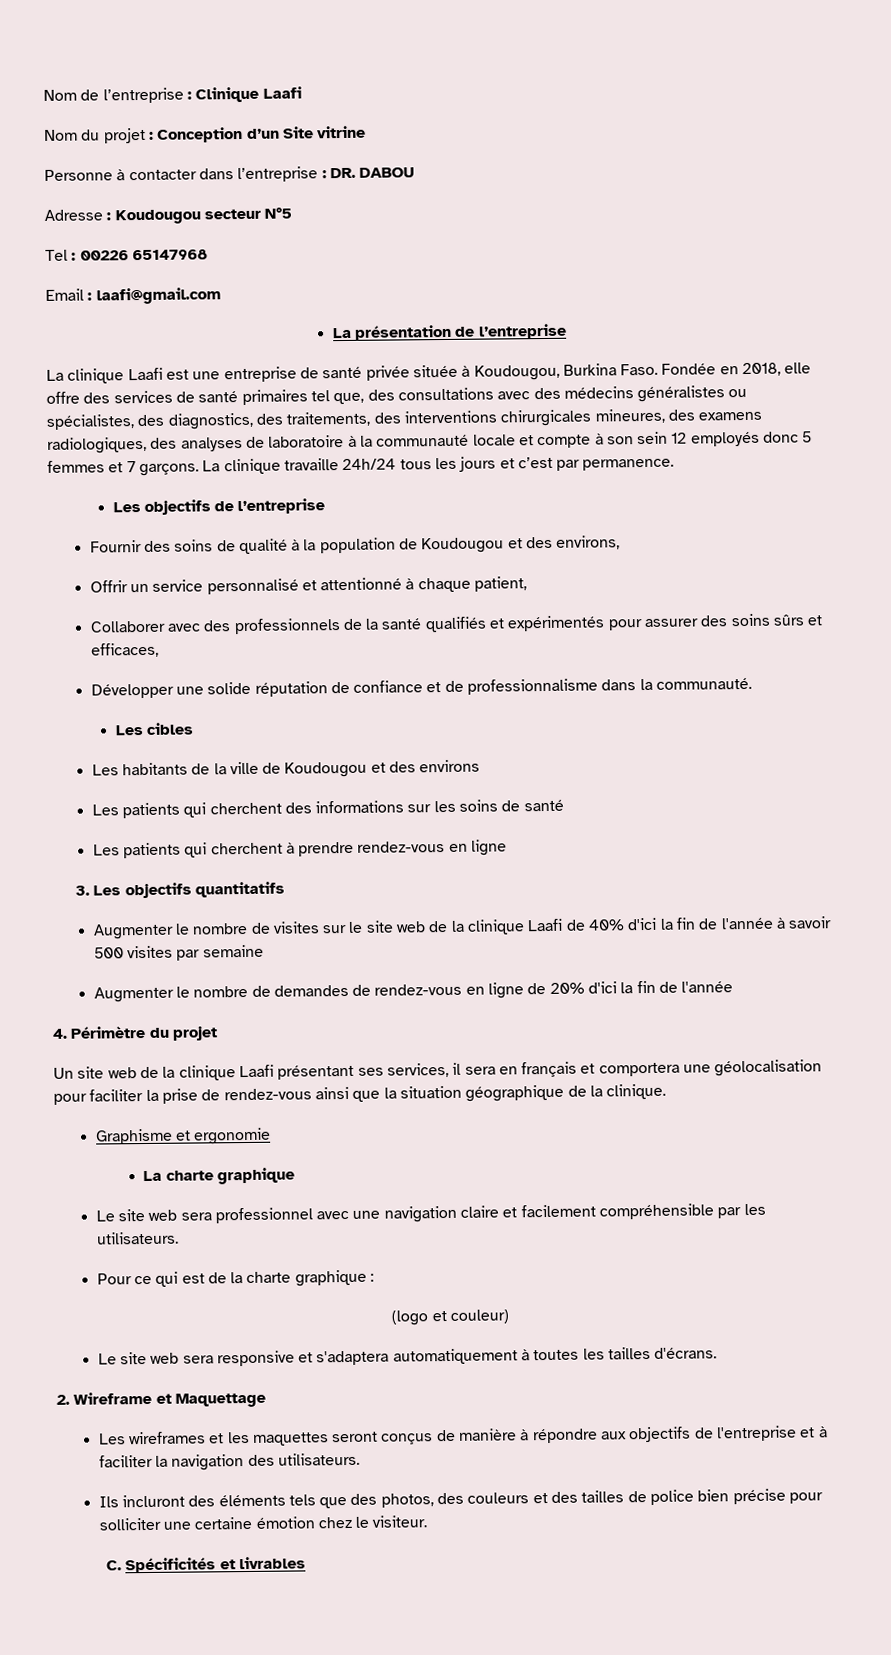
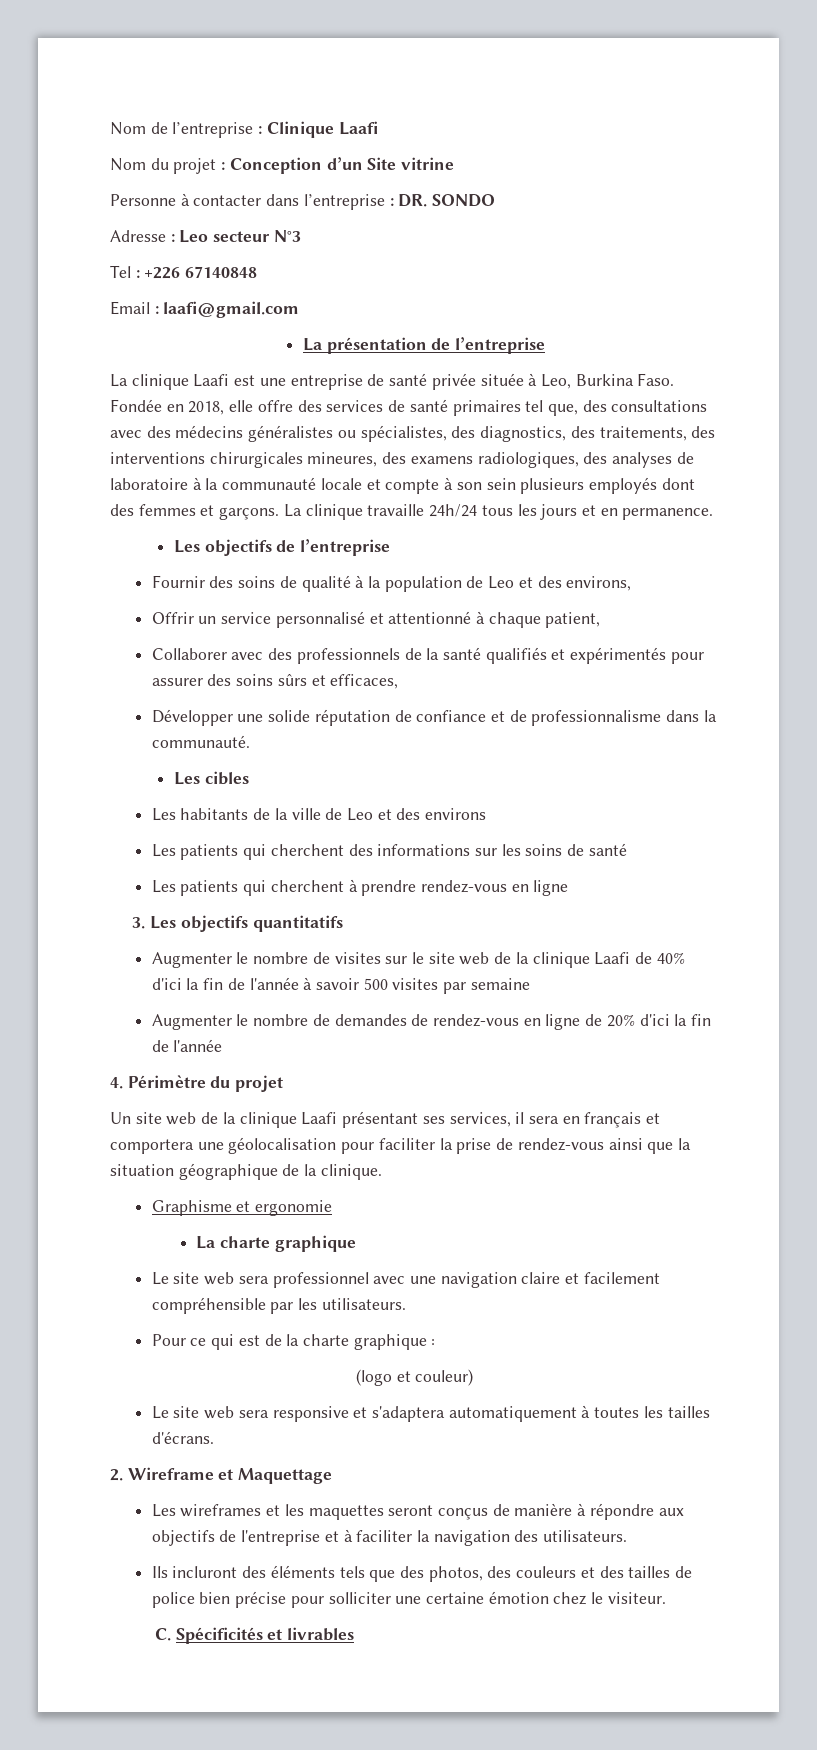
- Personne à contacter dans l’entreprise : DR. DABOU
+ Personne à contacter dans l’entreprise : DR. SONDO
- Adresse : Koudougou secteur N°5
+ Adresse : Leo secteur N°3
- Tel : 00226 65147968
+ Tel : +226 67140848
- La clinique Laafi est une entreprise de santé privée située à Koudougou, Burkina Faso.
+ La clinique Laafi est une entreprise de santé privée située à Leo, Burkina Faso.
- Fondée en 2018, elle offre des services de santé primaires tel que, des consultations avec des médecins généralistes ou spécialistes, des diagnostics, des traitements, des interventions chirurgicales mineures, des examens radiologiques, des analyses de laboratoire à la communauté locale et compte à son sein 12 employés donc 5 femmes et 7 garçons.
+ Fondée en 2018, elle offre des services de santé primaires tel que, des consultations avec des médecins généralistes ou spécialistes, des diagnostics, des traitements, des interventions chirurgicales mineures, des examens radiologiques, des analyses de laboratoire à la communauté locale et compte à son sein plusieurs employés dont des femmes et garçons.
- La clinique travaille 24h/24 tous les jours et c’est par permanence.
+ La clinique travaille 24h/24 tous les jours et en permanence.
- Fournir des soins de qualité à la population de Koudougou et des environs,
+ Fournir des soins de qualité à la population de Leo et des environs,
- Les habitants de la ville de Koudougou et des environs
+ Les habitants de la ville de Leo et des environs

